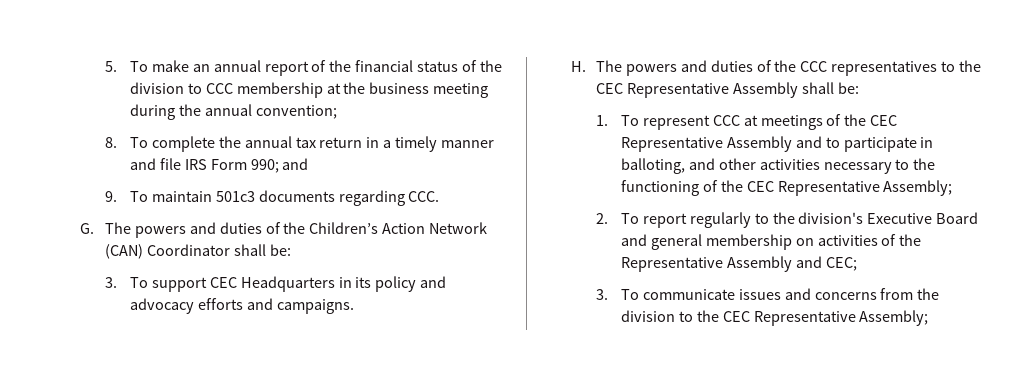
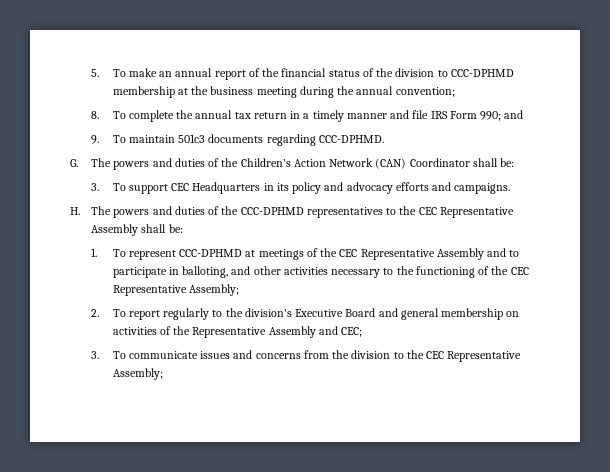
- 5. To make an annual report of the financial status of the division to CCC membership at the business meeting during the annual convention;
+ 5. To make an annual report of the financial status of the division to CCC-DPHMD membership at the business meeting during the annual convention;
- 9. To maintain 501c3 documents regarding CCC.
+ 9. To maintain 501c3 documents regarding CCC-DPHMD.
- H. The powers and duties of the CCC representatives to the CEC Representative Assembly shall be:
+ H. The powers and duties of the CCC-DPHMD representatives to the CEC Representative Assembly shall be:
- 1. To represent CCC at meetings of the CEC Representative Assembly and to participate in balloting, and other activities necessary to the functioning of the CEC Representative Assembly;
+ 1. To represent CCC-DPHMD at meetings of the CEC Representative Assembly and to participate in balloting, and other activities necessary to the functioning of the CEC Representative Assembly;

